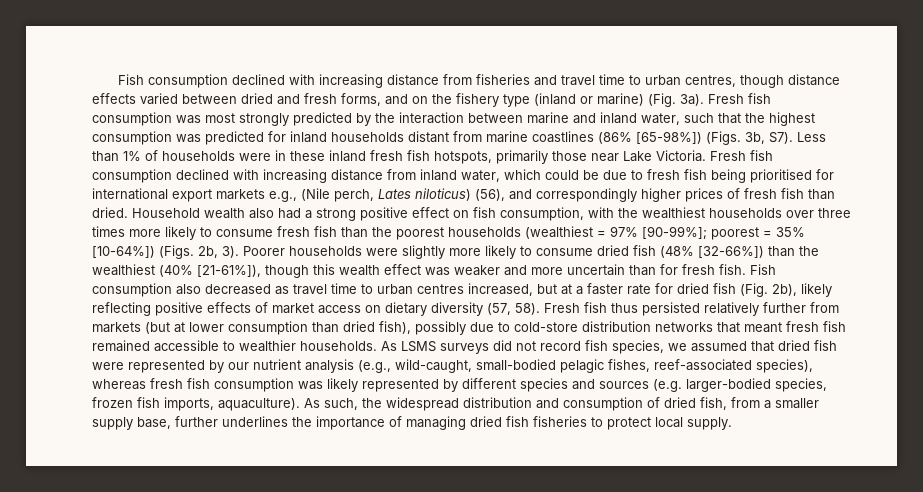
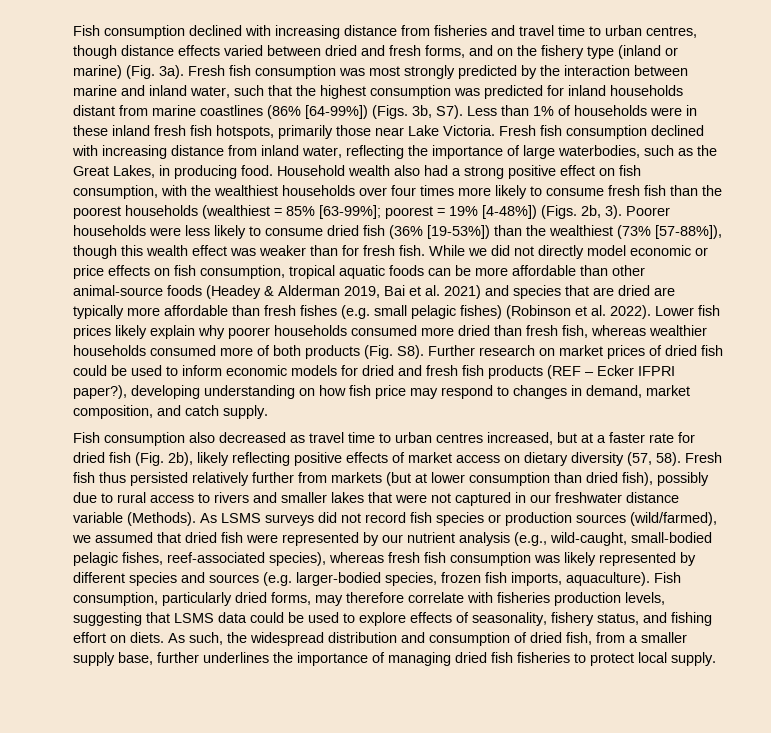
- Fresh fish consumption was most strongly predicted by the interaction between marine and inland water, such that the highest consumption was predicted for inland households distant from marine coastlines (86% [65-98%]) (Figs. 3b, S7). Less than 1% of households were in these inland fresh fish hotspots, primarily those near Lake Victoria.
+ Fresh fish consumption was most strongly predicted by the interaction between marine and inland water, such that the highest consumption was predicted for inland households distant from marine coastlines (86% [64-99%]) (Figs. 3b, S7). Less than 1% of households were in these inland fresh fish hotspots, primarily those near Lake Victoria.
- Fresh fish consumption declined with increasing distance from inland water, which could be due to fresh fish being prioritised for international export markets e.g., (Nile perch, Lates niloticus) (56), and correspondingly higher prices of fresh fish than dried.
+ Fresh fish consumption declined with increasing distance from inland water, reflecting the importance of large waterbodies, such as the Great Lakes, in producing food.
- Household wealth also had a strong positive effect on fish consumption, with the wealthiest households over three times more likely to consume fresh fish than the poorest households (wealthiest = 97% [90-99%]; poorest = 35% [10-64%]) (Figs. 2b, 3).
+ Household wealth also had a strong positive effect on fish consumption, with the wealthiest households over four times more likely to consume fresh fish than the poorest households (wealthiest = 85% [63-99%]; poorest = 19% [4-48%]) (Figs. 2b, 3).
- Poorer households were slightly more likely to consume dried fish (48% [32-66%]) than the wealthiest (40% [21-61%]), though this wealth effect was weaker and more uncertain than for fresh fish. Fish consumption also decreased as travel time to urban centres increased, but at a faster rate for dried fish (Fig. 2b), likely reflecting positive effects of market access on dietary diversity (57, 58).
+ Poorer households were less likely to consume dried fish (36% [19-53%]) than the wealthiest (73% [57-88%]), though this wealth effect was weaker than for fresh fish. While we did not directly model economic or price effects on fish consumption, tropical aquatic foods can be more affordable than other animal-source foods (Headey & Alderman 2019, Bai et al. 2021) and species that are dried are typically more affordable than fresh fishes (e.g. small pelagic fishes) (Robinson et al. 2022). Lower fish prices likely explain why poorer households consumed more dried than fresh fish, whereas wealthier households consumed more of both products (Fig. S8). Further research on market prices of dried fish could be used to inform economic models for dried and fresh fish products (REF – Ecker IFPRI paper?), developing understanding on how fish price may respond to changes in demand, market composition, and catch supply.
+ Fish consumption also decreased as travel time to urban centres increased, but at a faster rate for dried fish (Fig. 2b), likely reflecting positive effects of market access on dietary diversity (57, 58).
- Fresh fish thus persisted relatively further from markets (but at lower consumption than dried fish), possibly due to cold-store distribution networks that meant fresh fish remained accessible to wealthier households.
+ Fresh fish thus persisted relatively further from markets (but at lower consumption than dried fish), possibly due to rural access to rivers and smaller lakes that were not captured in our freshwater distance variable (Methods).
- As LSMS surveys did not record fish species, we assumed that dried fish were represented by our nutrient analysis (e.g., wild-caught, small-bodied pelagic fishes, reef-associated species), whereas fresh fish consumption was likely represented by different species and sources (e.g. larger-bodied species, frozen fish imports, aquaculture).
+ As LSMS surveys did not record fish species or production sources (wild/farmed), we assumed that dried fish were represented by our nutrient analysis (e.g., wild-caught, small-bodied pelagic fishes, reef-associated species), whereas fresh fish consumption was likely represented by different species and sources (e.g. larger-bodied species, frozen fish imports, aquaculture).
+ Fish consumption, particularly dried forms, may therefore correlate with fisheries production levels, suggesting that LSMS data could be used to explore effects of seasonality, fishery status, and fishing effort on diets.

